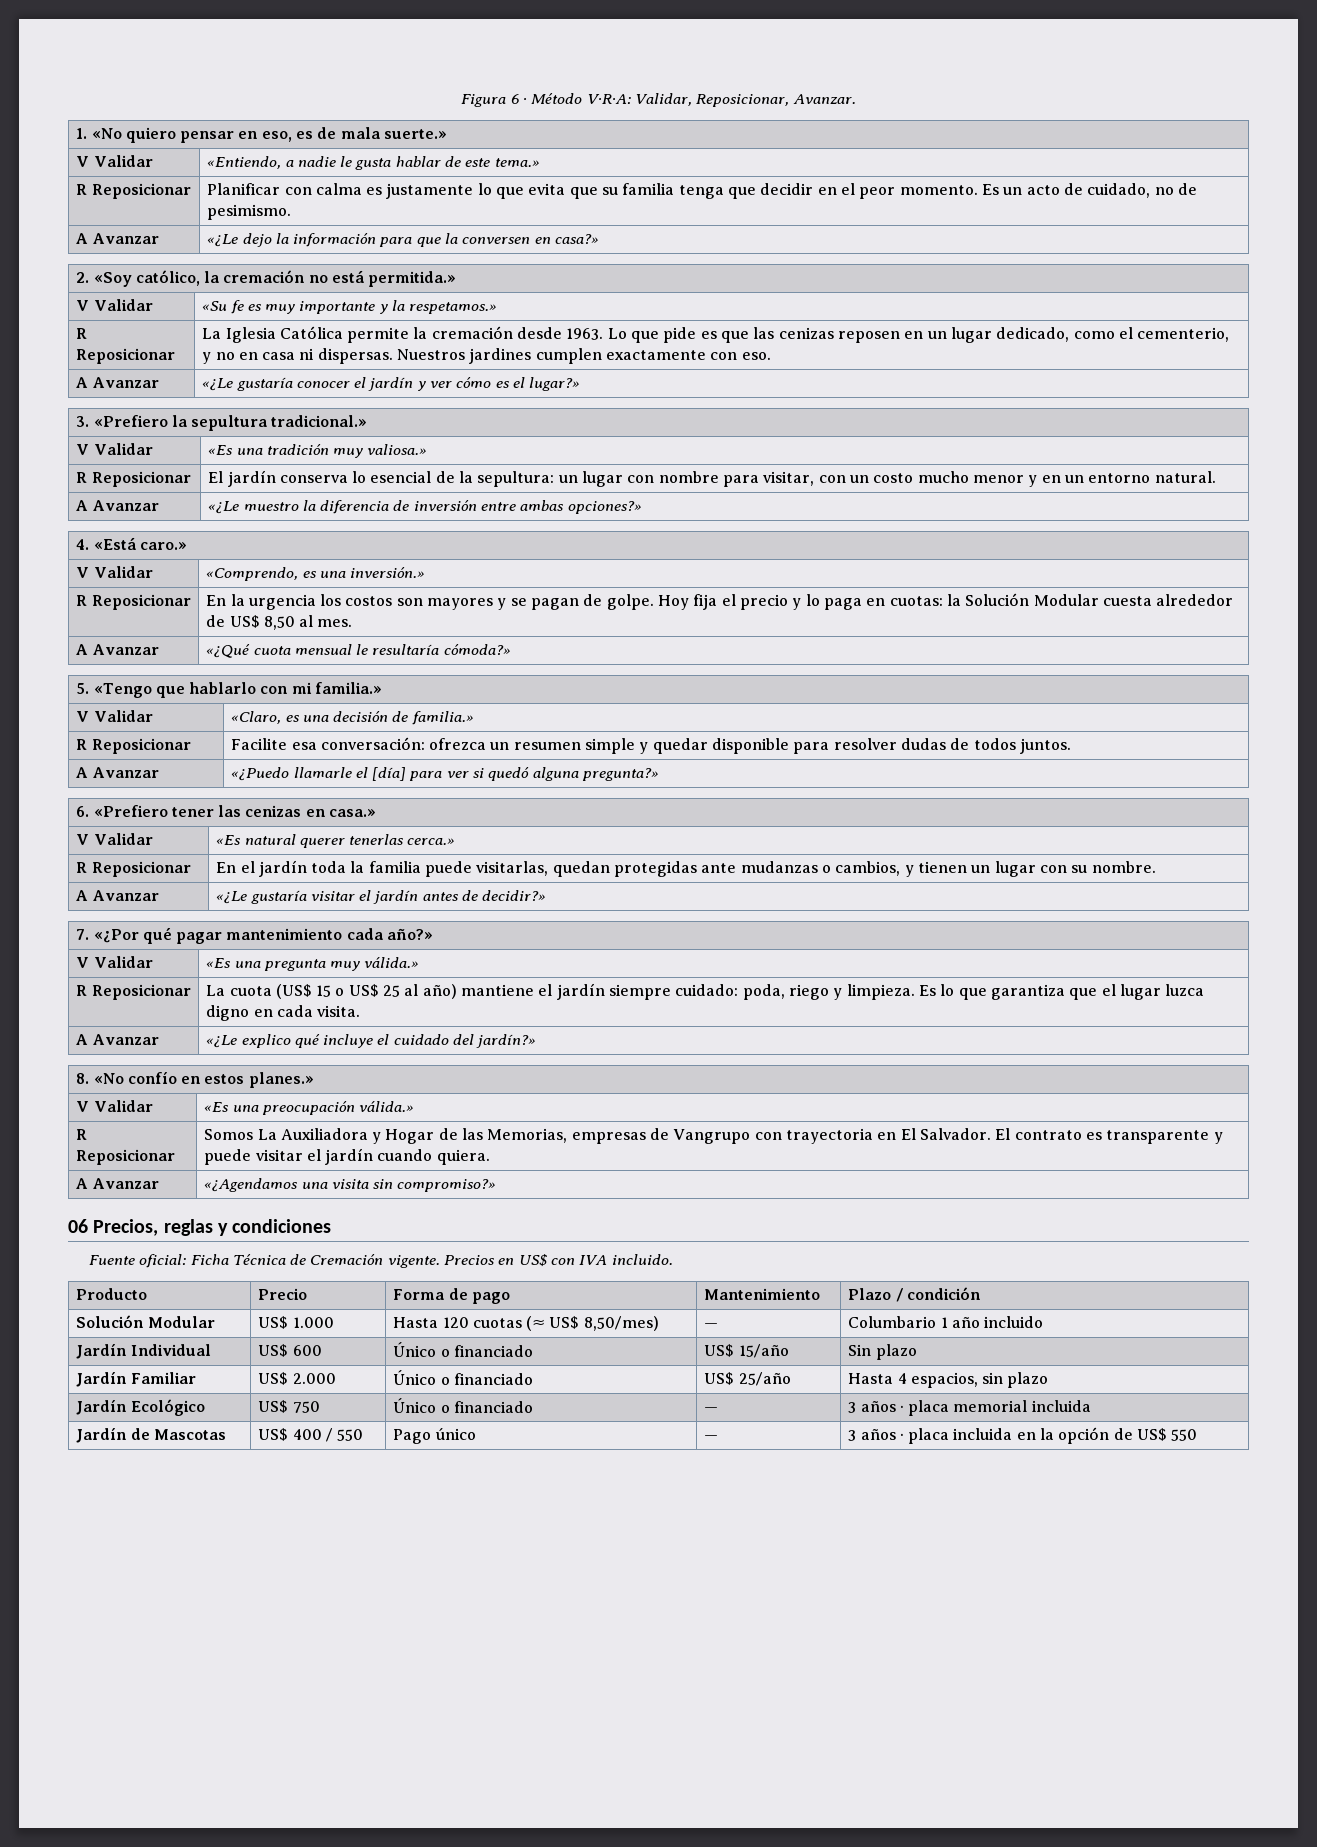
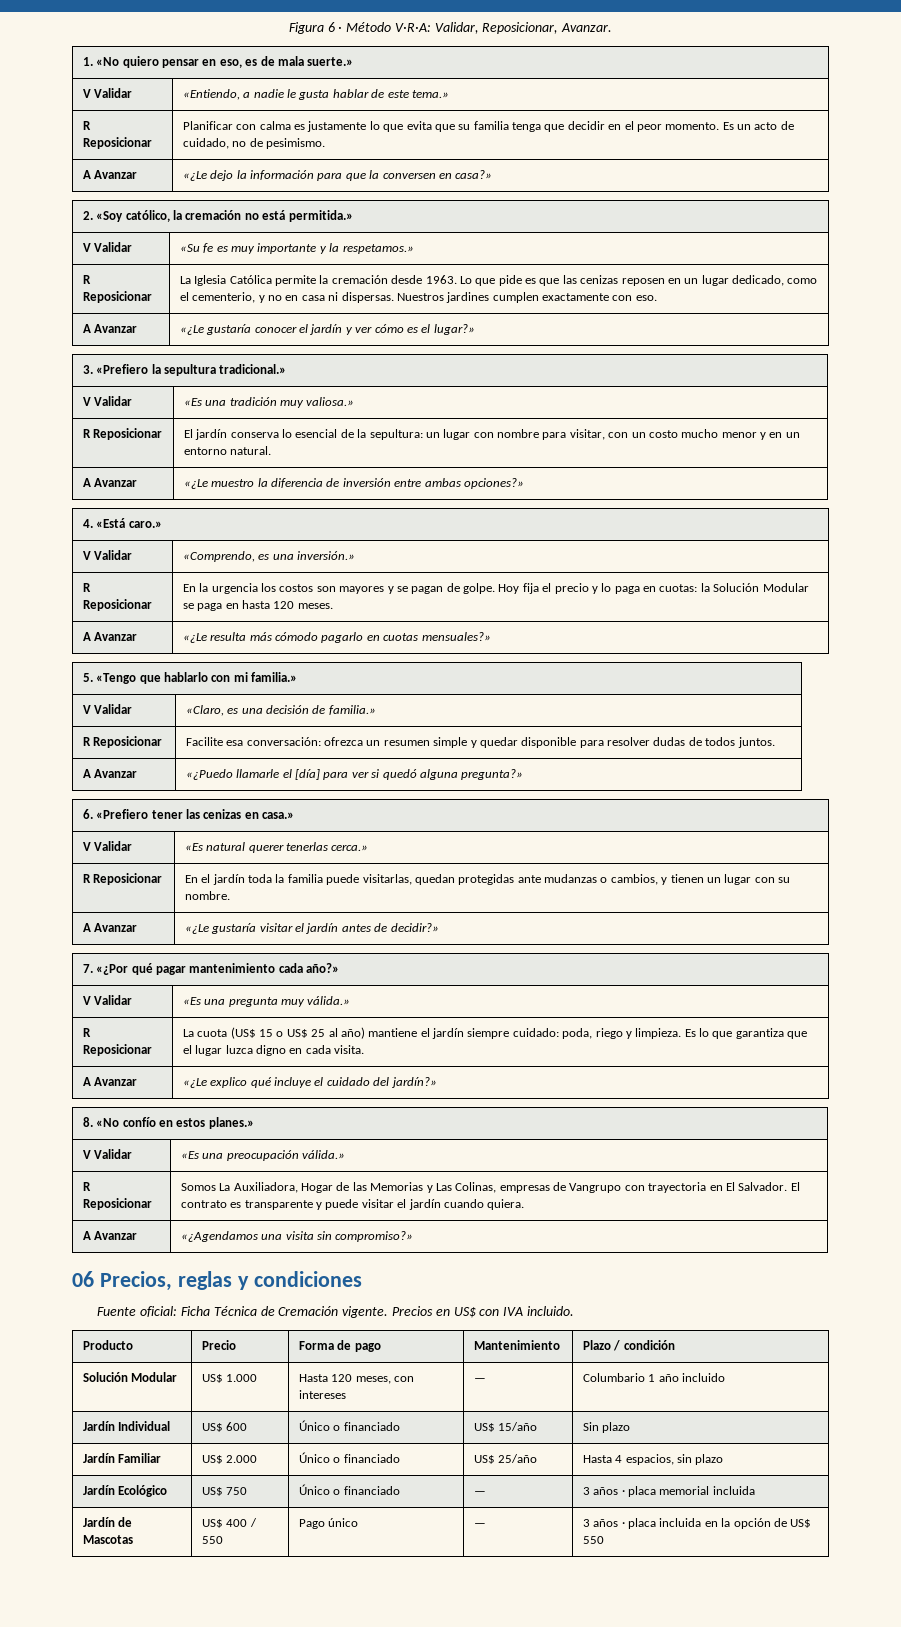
- R Reposicionar | En la urgencia los costos son mayores y se pagan de golpe. Hoy fija el precio y lo paga en cuotas: la Solución Modular cuesta alrededor de US$ 8,50 al mes.
- A Avanzar | «¿Qué cuota mensual le resultaría cómoda?»
+ R Reposicionar | En la urgencia los costos son mayores y se pagan de golpe. Hoy fija el precio y lo paga en cuotas: la Solución Modular se paga en hasta 120 meses.
+ A Avanzar | «¿Le resulta más cómodo pagarlo en cuotas mensuales?»
- R Reposicionar | Somos La Auxiliadora y Hogar de las Memorias, empresas de Vangrupo con trayectoria en El Salvador. El contrato es transparente y puede visitar el jardín cuando quiera.
+ R Reposicionar | Somos La Auxiliadora, Hogar de las Memorias y Las Colinas, empresas de Vangrupo con trayectoria en El Salvador. El contrato es transparente y puede visitar el jardín cuando quiera.
- Solución Modular | US$ 1.000 | Hasta 120 cuotas (≈ US$ 8,50/mes) | — | Columbario 1 año incluido
+ Solución Modular | US$ 1.000 | Hasta 120 meses, con intereses | — | Columbario 1 año incluido

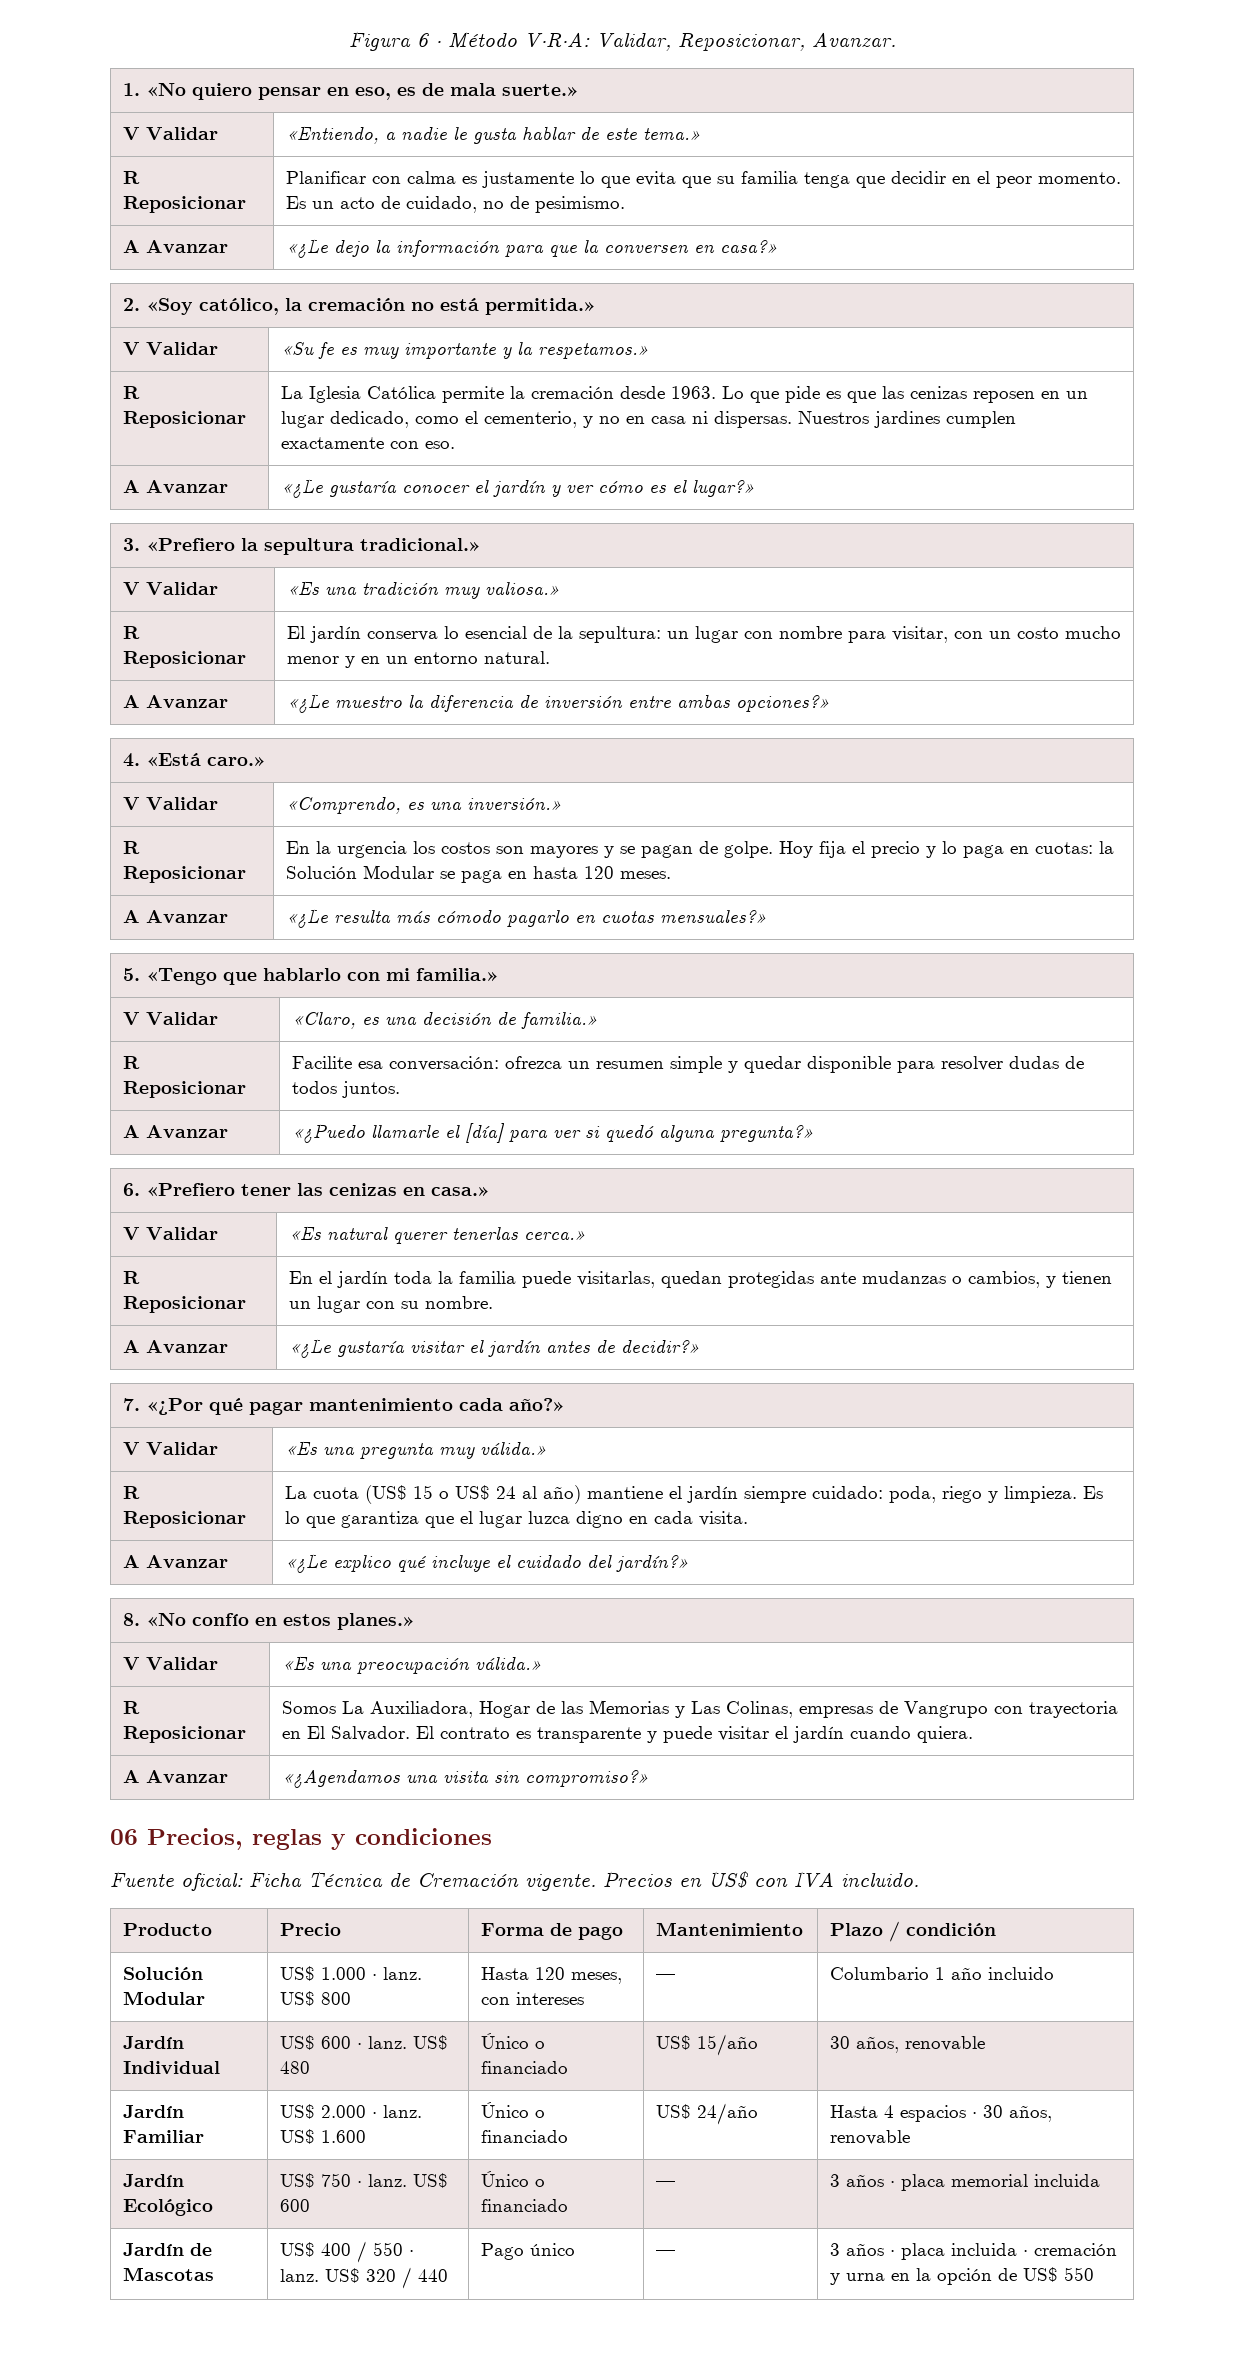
- R Reposicionar | La cuota (US$ 15 o US$ 25 al año) mantiene el jardín siempre cuidado: poda, riego y limpieza. Es lo que garantiza que el lugar luzca digno en cada visita.
+ R Reposicionar | La cuota (US$ 15 o US$ 24 al año) mantiene el jardín siempre cuidado: poda, riego y limpieza. Es lo que garantiza que el lugar luzca digno en cada visita.
- Solución Modular | US$ 1.000 | Hasta 120 meses, con intereses | — | Columbario 1 año incluido
+ Solución Modular | US$ 1.000 · lanz. US$ 800 | Hasta 120 meses, con intereses | — | Columbario 1 año incluido
- Jardín Individual | US$ 600 | Único o financiado | US$ 15/año | Sin plazo
+ Jardín Individual | US$ 600 · lanz. US$ 480 | Único o financiado | US$ 15/año | 30 años, renovable
- Jardín Familiar | US$ 2.000 | Único o financiado | US$ 25/año | Hasta 4 espacios, sin plazo
+ Jardín Familiar | US$ 2.000 · lanz. US$ 1.600 | Único o financiado | US$ 24/año | Hasta 4 espacios · 30 años, renovable
- Jardín Ecológico | US$ 750 | Único o financiado | — | 3 años · placa memorial incluida
+ Jardín Ecológico | US$ 750 · lanz. US$ 600 | Único o financiado | — | 3 años · placa memorial incluida
- Jardín de Mascotas | US$ 400 / 550 | Pago único | — | 3 años · placa incluida en la opción de US$ 550
+ Jardín de Mascotas | US$ 400 / 550 · lanz. US$ 320 / 440 | Pago único | — | 3 años · placa incluida · cremación y urna en la opción de US$ 550

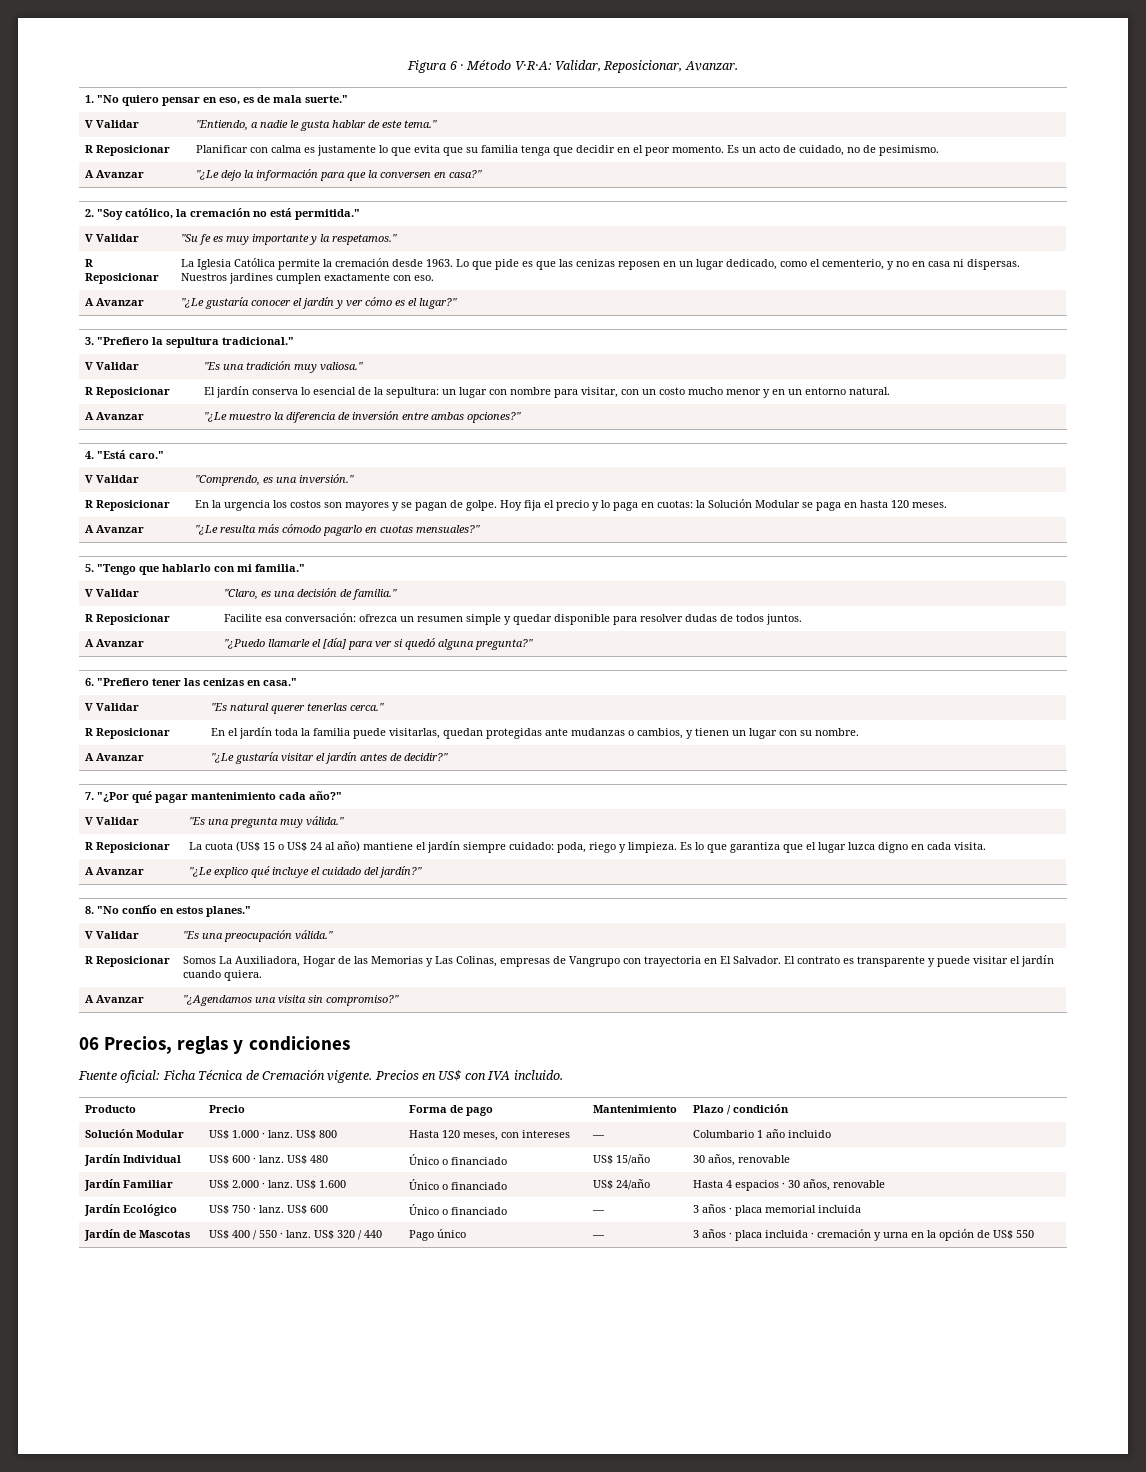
- 1. «No quiero pensar en eso, es de mala suerte.»
- V Validar | «Entiendo, a nadie le gusta hablar de este tema.»
+ 1. "No quiero pensar en eso, es de mala suerte."
+ V Validar | "Entiendo, a nadie le gusta hablar de este tema."
- A Avanzar | «¿Le dejo la información para que la conversen en casa?»
+ A Avanzar | "¿Le dejo la información para que la conversen en casa?"
- 2. «Soy católico, la cremación no está permitida.»
- V Validar | «Su fe es muy importante y la respetamos.»
+ 2. "Soy católico, la cremación no está permitida."
+ V Validar | "Su fe es muy importante y la respetamos."
- A Avanzar | «¿Le gustaría conocer el jardín y ver cómo es el lugar?»
+ A Avanzar | "¿Le gustaría conocer el jardín y ver cómo es el lugar?"
- 3. «Prefiero la sepultura tradicional.»
- V Validar | «Es una tradición muy valiosa.»
+ 3. "Prefiero la sepultura tradicional."
+ V Validar | "Es una tradición muy valiosa."
- A Avanzar | «¿Le muestro la diferencia de inversión entre ambas opciones?»
+ A Avanzar | "¿Le muestro la diferencia de inversión entre ambas opciones?"
- 4. «Está caro.»
- V Validar | «Comprendo, es una inversión.»
+ 4. "Está caro."
+ V Validar | "Comprendo, es una inversión."
- A Avanzar | «¿Le resulta más cómodo pagarlo en cuotas mensuales?»
+ A Avanzar | "¿Le resulta más cómodo pagarlo en cuotas mensuales?"
- 5. «Tengo que hablarlo con mi familia.»
- V Validar | «Claro, es una decisión de familia.»
+ 5. "Tengo que hablarlo con mi familia."
+ V Validar | "Claro, es una decisión de familia."
- A Avanzar | «¿Puedo llamarle el [día] para ver si quedó alguna pregunta?»
+ A Avanzar | "¿Puedo llamarle el [día] para ver si quedó alguna pregunta?"
- 6. «Prefiero tener las cenizas en casa.»
- V Validar | «Es natural querer tenerlas cerca.»
+ 6. "Prefiero tener las cenizas en casa."
+ V Validar | "Es natural querer tenerlas cerca."
- A Avanzar | «¿Le gustaría visitar el jardín antes de decidir?»
+ A Avanzar | "¿Le gustaría visitar el jardín antes de decidir?"
- 7. «¿Por qué pagar mantenimiento cada año?»
- V Validar | «Es una pregunta muy válida.»
+ 7. "¿Por qué pagar mantenimiento cada año?"
+ V Validar | "Es una pregunta muy válida."
- A Avanzar | «¿Le explico qué incluye el cuidado del jardín?»
+ A Avanzar | "¿Le explico qué incluye el cuidado del jardín?"
- 8. «No confío en estos planes.»
- V Validar | «Es una preocupación válida.»
+ 8. "No confío en estos planes."
+ V Validar | "Es una preocupación válida."
- A Avanzar | «¿Agendamos una visita sin compromiso?»
+ A Avanzar | "¿Agendamos una visita sin compromiso?"

